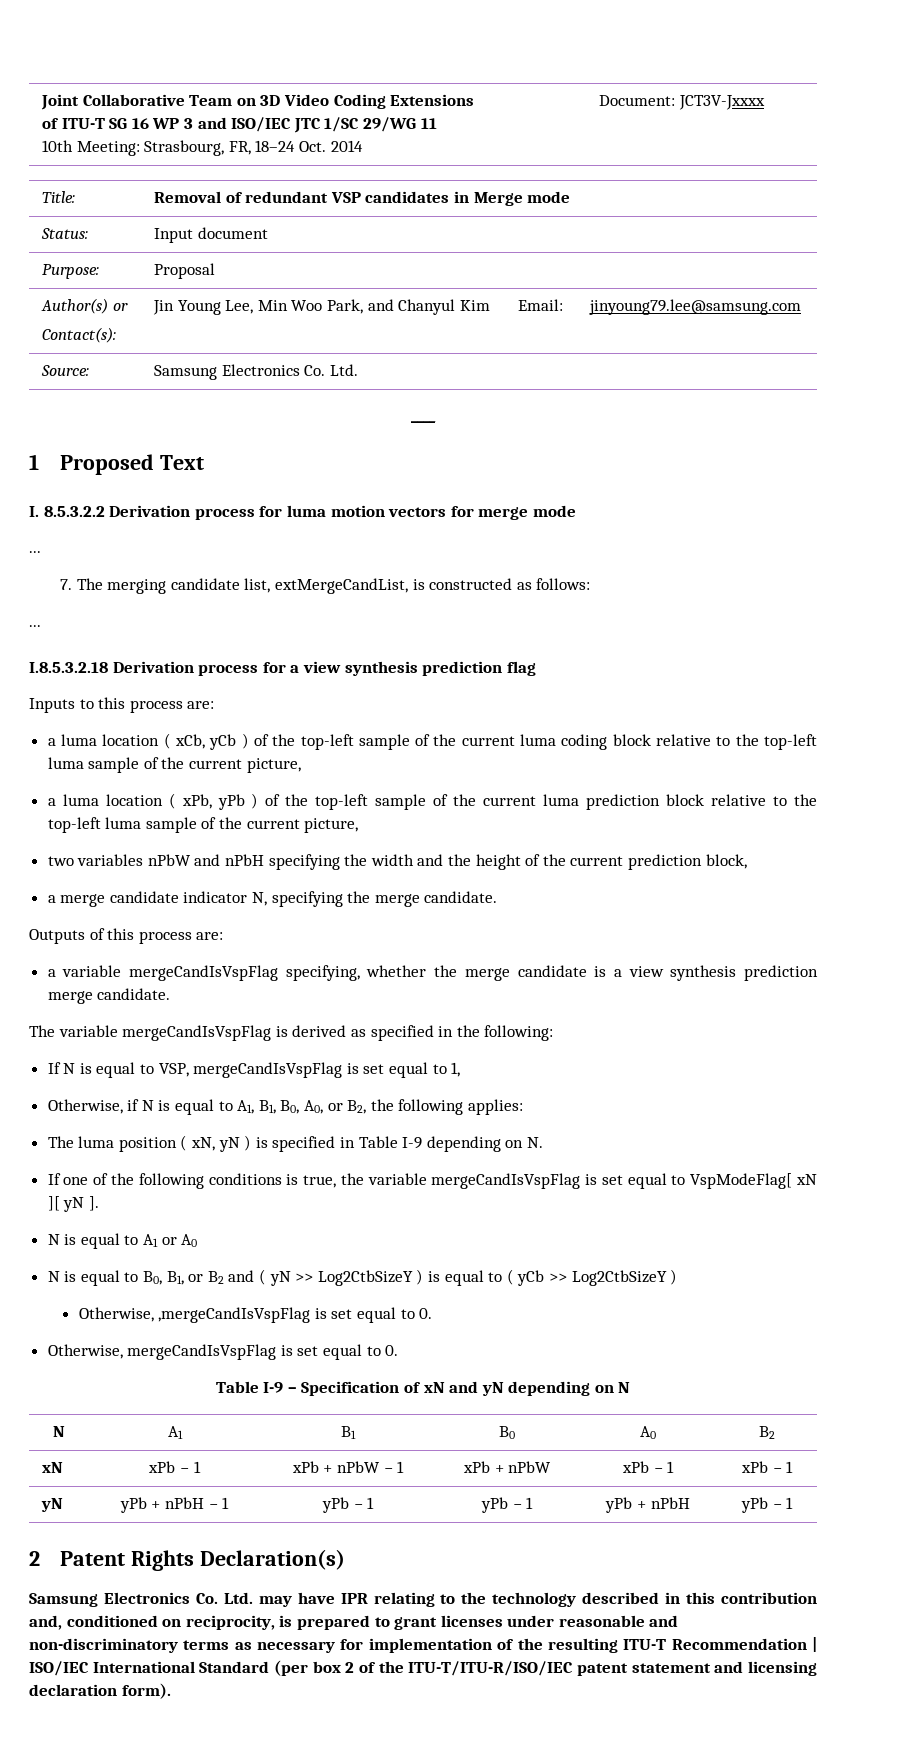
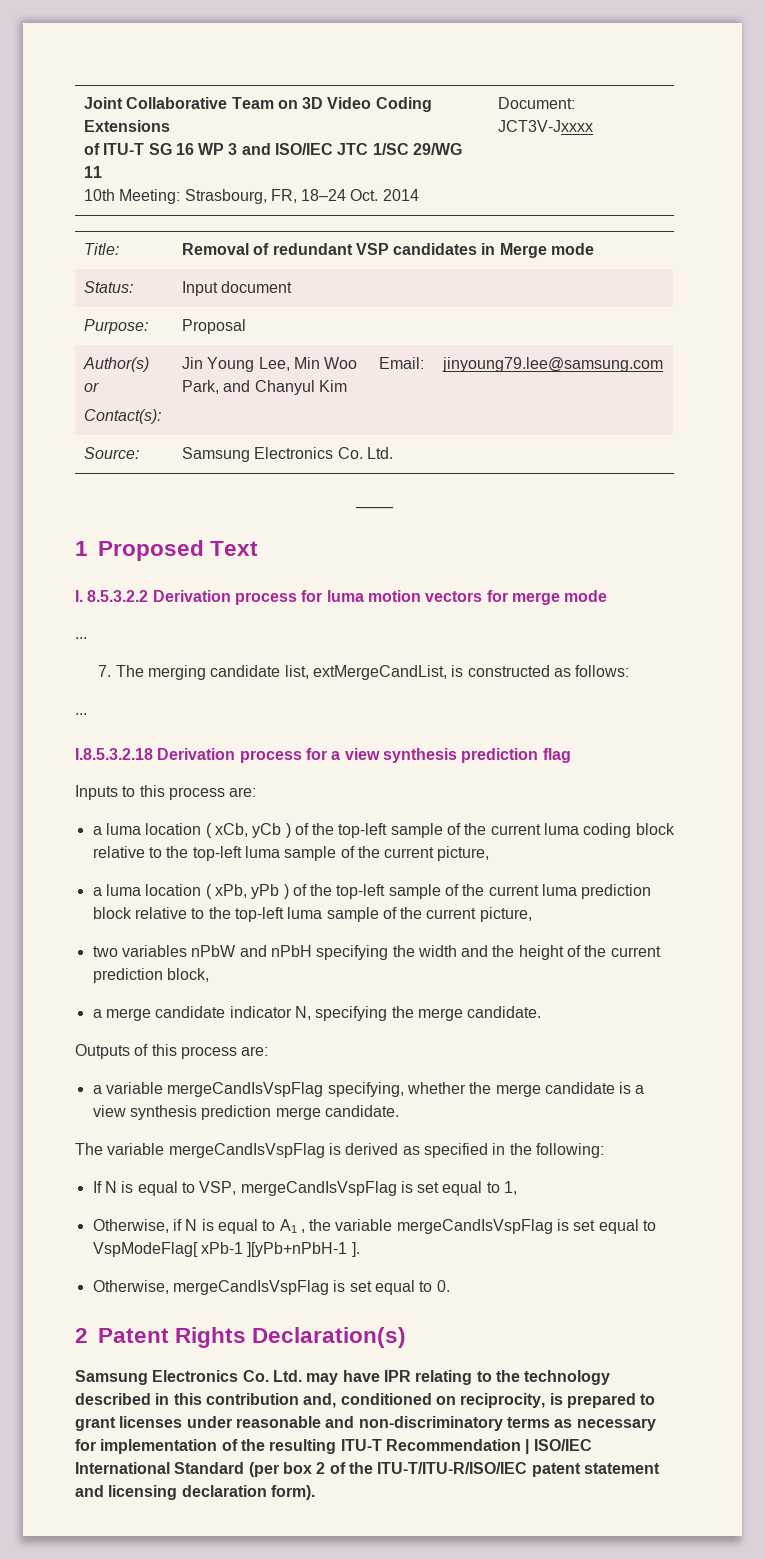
- Otherwise, if N is equal to A1, B1, B0, A0, or B2, the following applies:
- The luma position ( xN, yN ) is specified in Table I-9 depending on N.
- If one of the following conditions is true, the variable mergeCandIsVspFlag is set equal to VspModeFlag[ xN ][ yN ].
- N is equal to A1 or A0
- N is equal to B0, B1, or B2 and ( yN >> Log2CtbSizeY ) is equal to ( yCb >> Log2CtbSizeY )
- Otherwise, ,mergeCandIsVspFlag is set equal to 0.
+ Otherwise, if N is equal to A1 , the variable mergeCandIsVspFlag is set equal to VspModeFlag[ xPb-1 ][yPb+nPbH-1 ].
- Table I-9 – Specification of xN and yN depending on N
- N | A1 | B1 | B0 | A0 | B2
- xN | xPb − 1 | xPb + nPbW − 1 | xPb + nPbW | xPb − 1 | xPb − 1
- yN | yPb + nPbH − 1 | yPb − 1 | yPb − 1 | yPb + nPbH | yPb − 1

